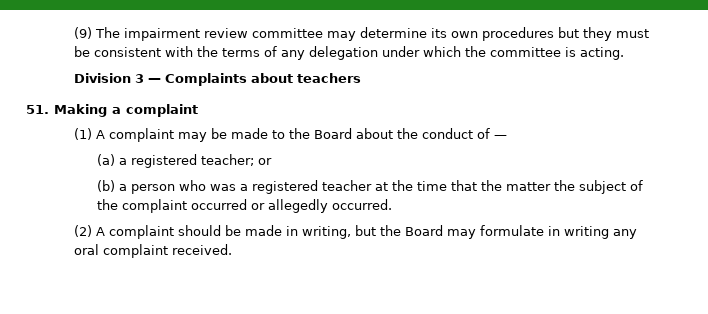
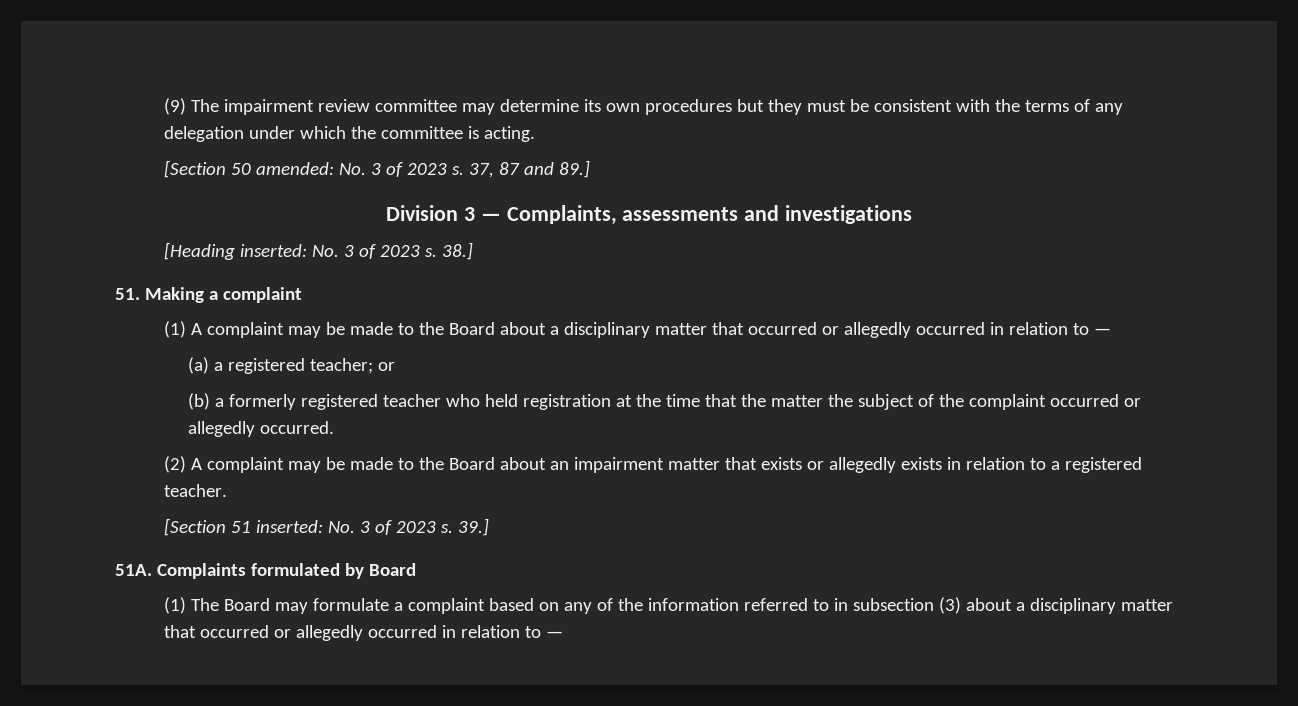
- Division 3 — Complaints about teachers
+ [Section 50 amended: No. 3 of 2023 s. 37, 87 and 89.]
+ Division 3 — Complaints, assessments and investigations
+ [Heading inserted: No. 3 of 2023 s. 38.]
- (1) A complaint may be made to the Board about the conduct of —
+ (1) A complaint may be made to the Board about a disciplinary matter that occurred or allegedly occurred in relation to —
- (b) a person who was a registered teacher at the time that the matter the subject of the complaint occurred or allegedly occurred.
+ (b) a formerly registered teacher who held registration at the time that the matter the subject of the complaint occurred or allegedly occurred.
- (2) A complaint should be made in writing, but the Board may formulate in writing any oral complaint received.
+ (2) A complaint may be made to the Board about an impairment matter that exists or allegedly exists in relation to a registered teacher.
+ [Section 51 inserted: No. 3 of 2023 s. 39.]
+ 51A. Complaints formulated by Board
+ (1) The Board may formulate a complaint based on any of the information referred to in subsection (3) about a disciplinary matter that occurred or allegedly occurred in relation to —

